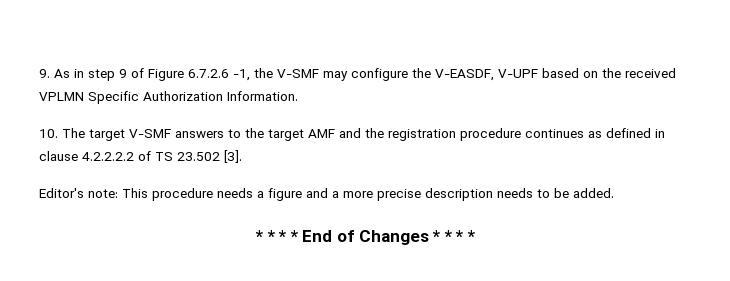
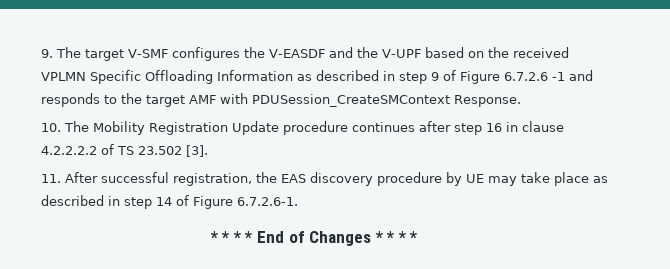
- 9. As in step 9 of Figure 6.7.2.6 -1, the V-SMF may configure the V-EASDF, V-UPF based on the received VPLMN Specific Authorization Information.
- 10. The target V-SMF answers to the target AMF and the registration procedure continues as defined in clause 4.2.2.2.2 of TS 23.502 [3].
+ 9. The target V-SMF configures the V-EASDF and the V-UPF based on the received VPLMN Specific Offloading Information as described in step 9 of Figure 6.7.2.6 -1 and responds to the target AMF with PDUSession_CreateSMContext Response.
+ 10. The Mobility Registration Update procedure continues after step 16 in clause 4.2.2.2.2 of TS 23.502 [3].
- Editor's note: This procedure needs a figure and a more precise description needs to be added.
+ 11. After successful registration, the EAS discovery procedure by UE may take place as described in step 14 of Figure 6.7.2.6-1.

